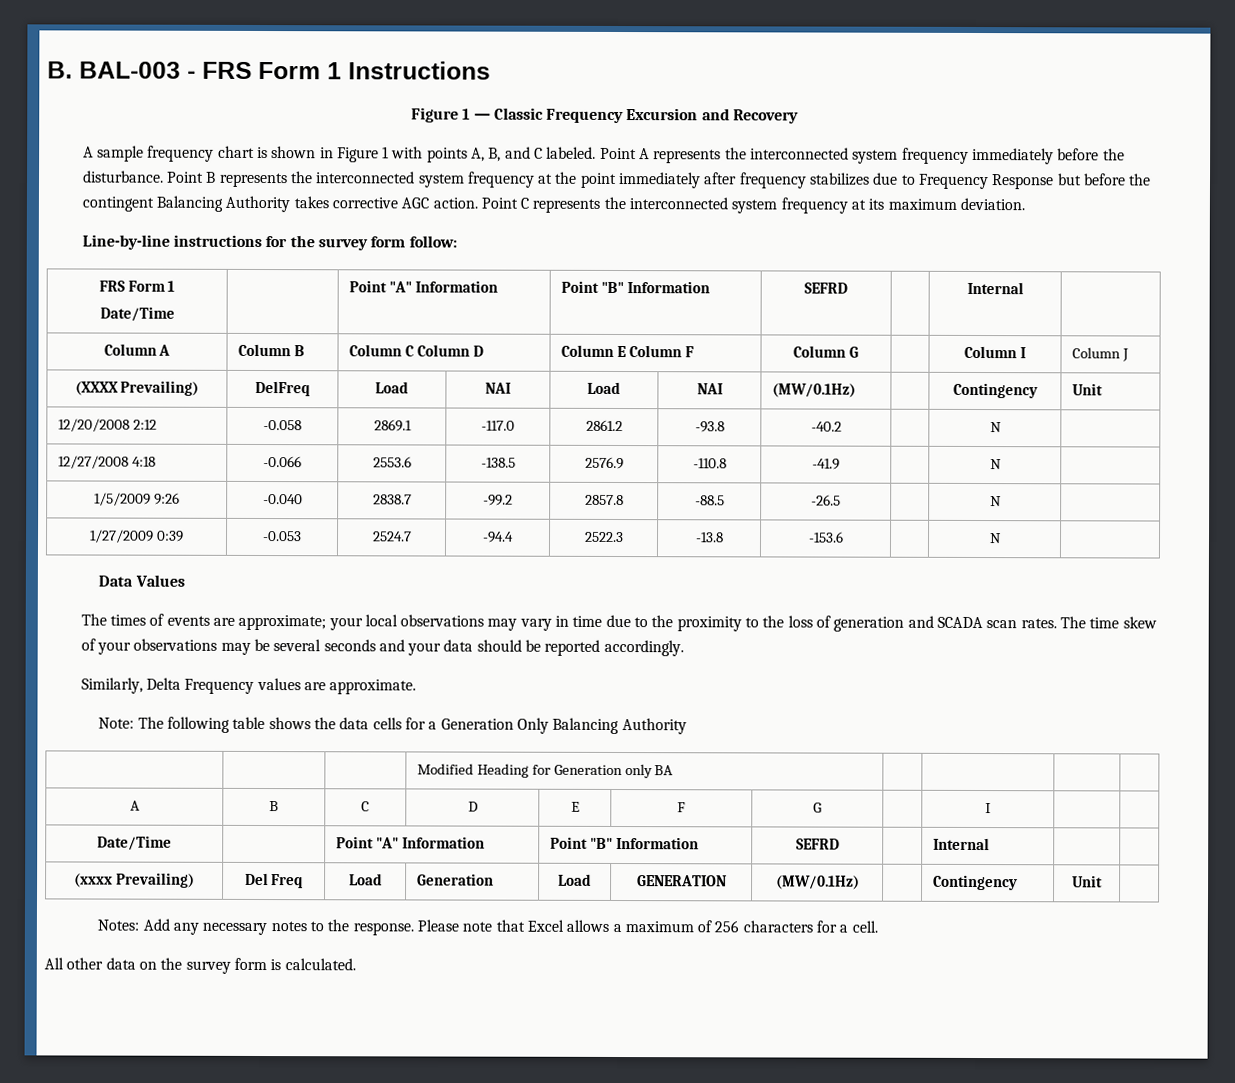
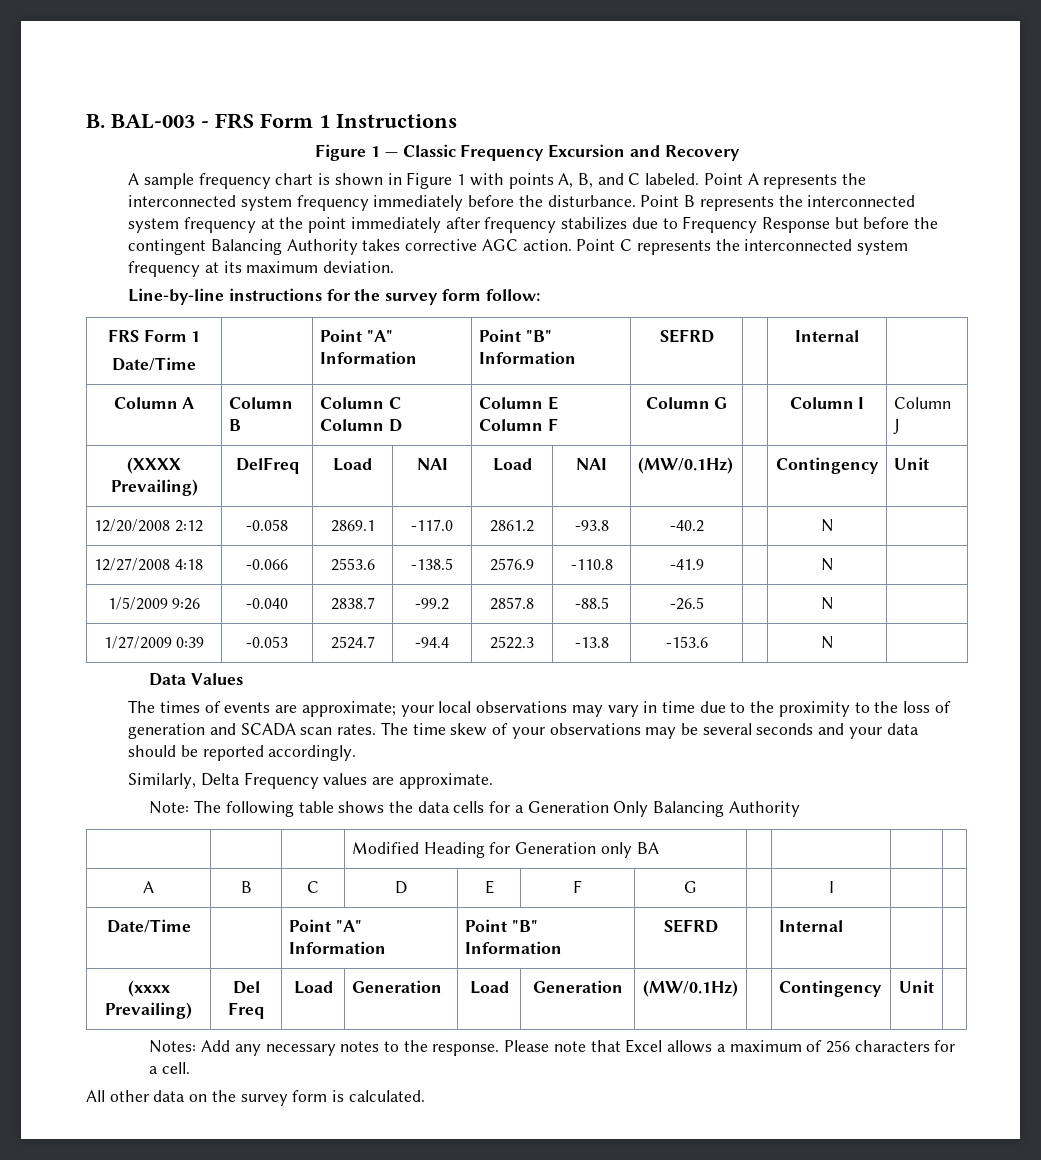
- (xxxx Prevailing) | Del Freq | Load | Generation | Load | GENERATION | (MW/0.1Hz) | | Contingency | Unit |
+ (xxxx Prevailing) | Del Freq | Load | Generation | Load | Generation | (MW/0.1Hz) | | Contingency | Unit |

